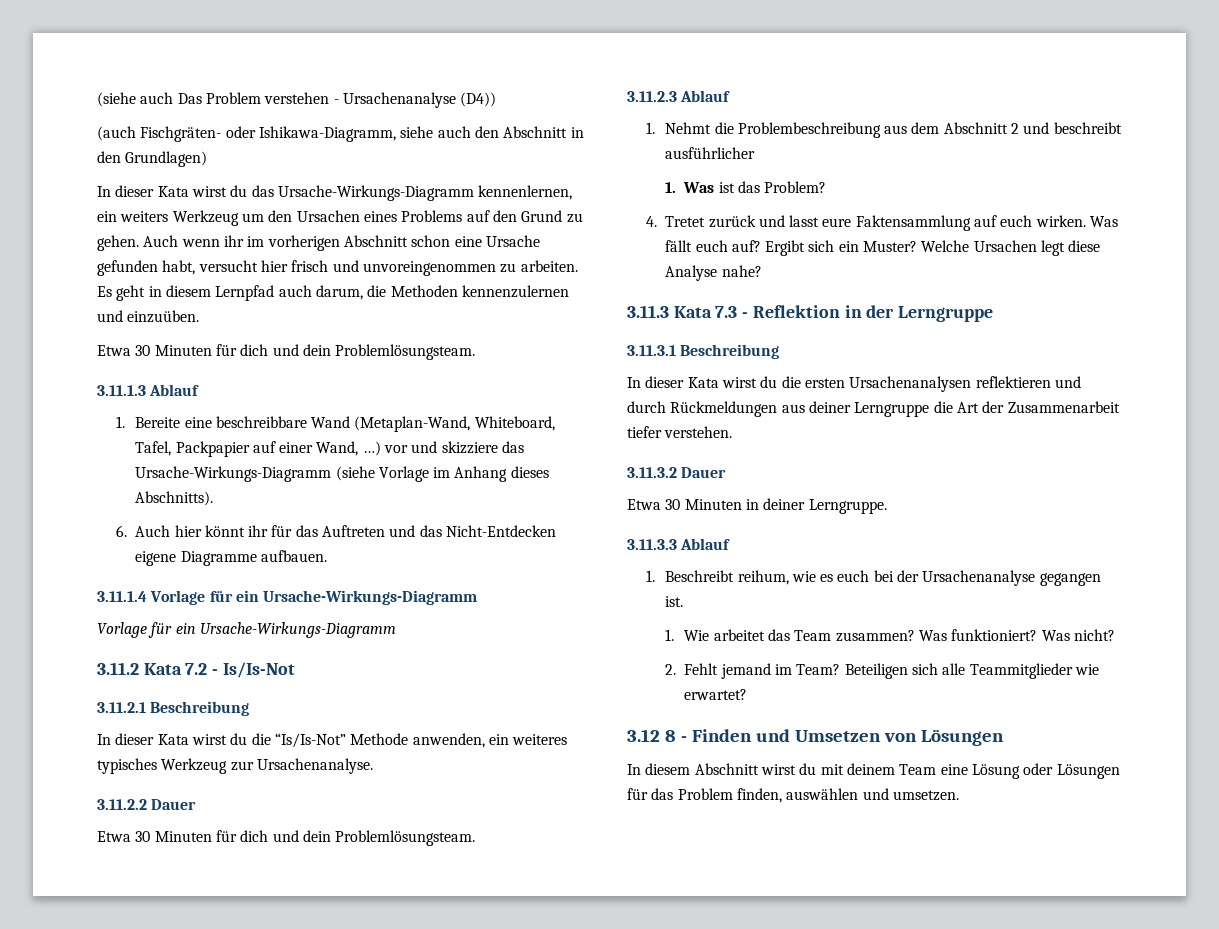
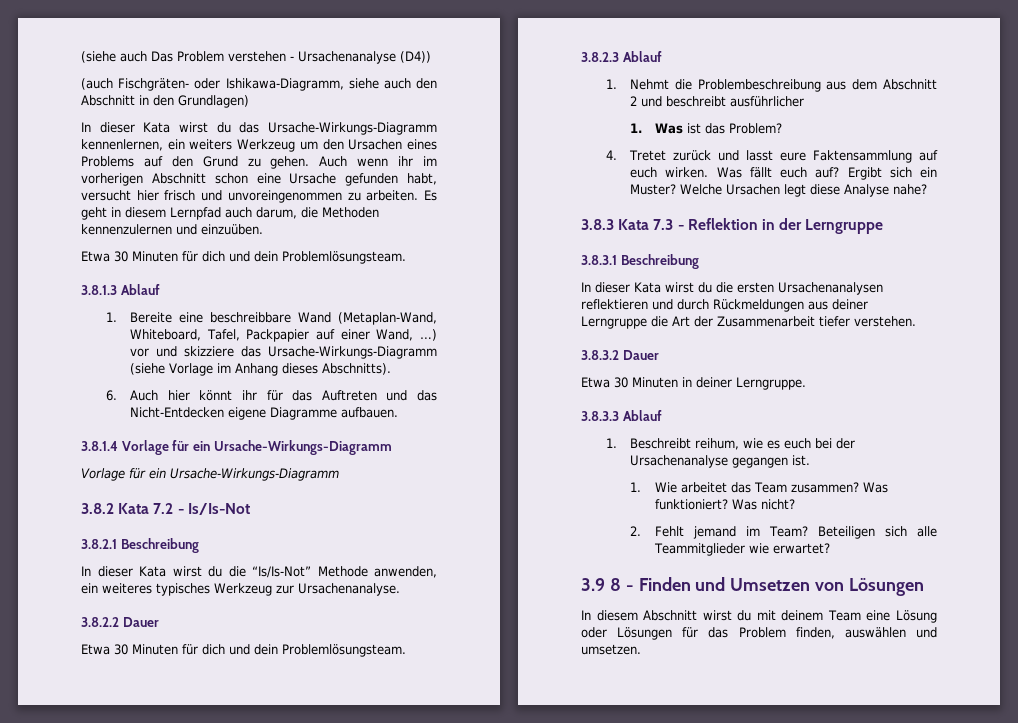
- 3.11.1.3 Ablauf
+ 3.8.1.3 Ablauf
- 3.11.1.4 Vorlage für ein Ursache-Wirkungs-Diagramm
+ 3.8.1.4 Vorlage für ein Ursache-Wirkungs-Diagramm
- 3.11.2 Kata 7.2 - Is/Is-Not
+ 3.8.2 Kata 7.2 - Is/Is-Not
- 3.11.2.1 Beschreibung
+ 3.8.2.1 Beschreibung
- 3.11.2.2 Dauer
+ 3.8.2.2 Dauer
- 3.11.2.3 Ablauf
+ 3.8.2.3 Ablauf
- 3.11.3 Kata 7.3 - Reflektion in der Lerngruppe
+ 3.8.3 Kata 7.3 - Reflektion in der Lerngruppe
- 3.11.3.1 Beschreibung
+ 3.8.3.1 Beschreibung
- 3.11.3.2 Dauer
+ 3.8.3.2 Dauer
- 3.11.3.3 Ablauf
+ 3.8.3.3 Ablauf
- 3.12 8 - Finden und Umsetzen von Lösungen
+ 3.9 8 - Finden und Umsetzen von Lösungen

